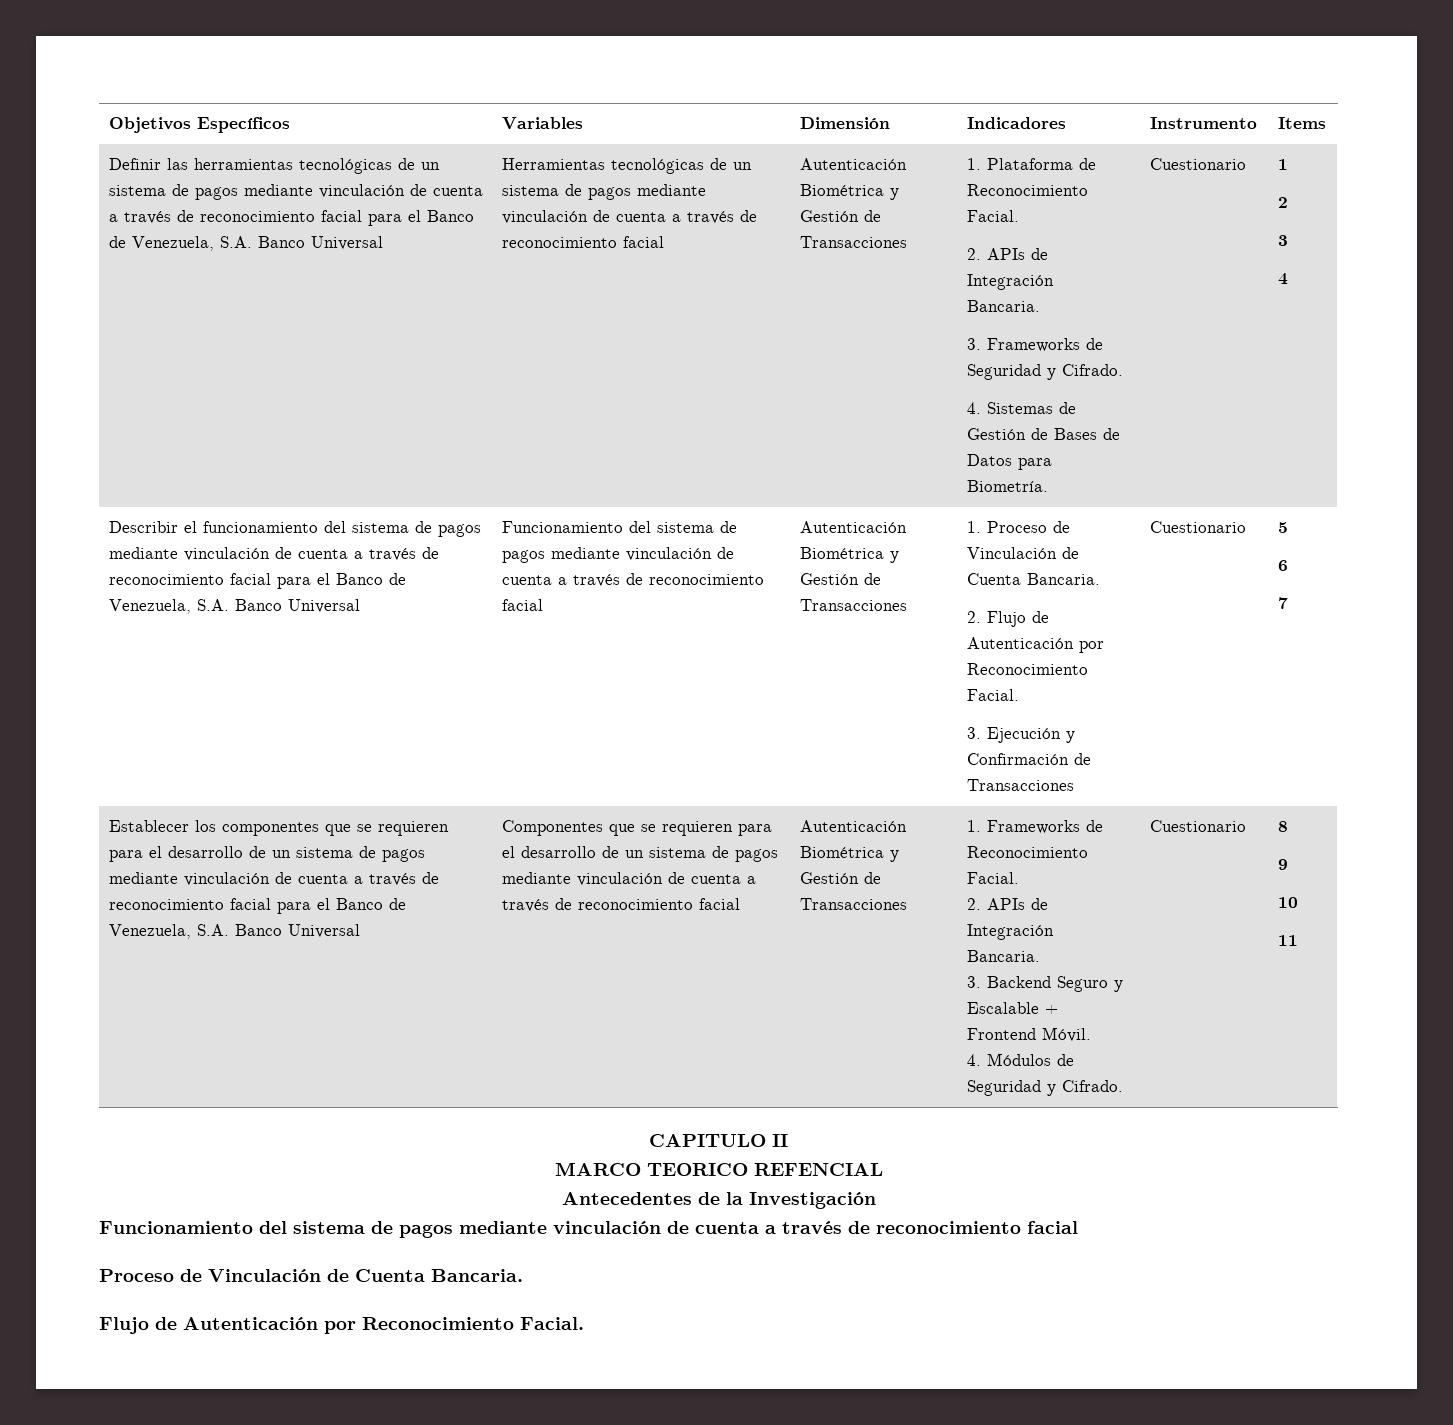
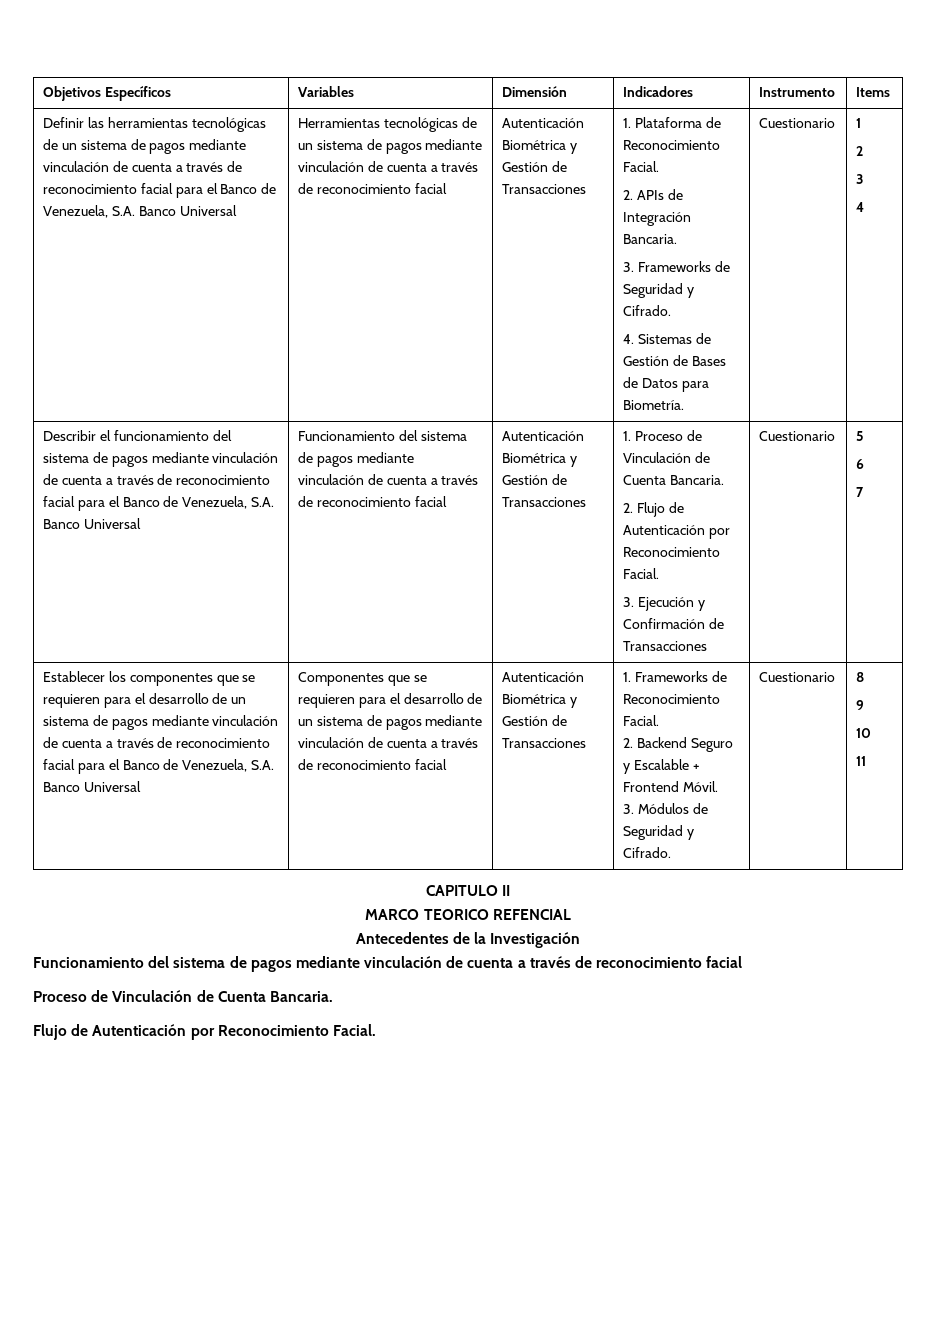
  1. Frameworks de Reconocimiento Facial.
- 2. APIs de Integración Bancaria.
- 3. Backend Seguro y Escalable + Frontend Móvil.
+ 2. Backend Seguro y Escalable + Frontend Móvil.
- 4. Módulos de Seguridad y Cifrado.
+ 3. Módulos de Seguridad y Cifrado.

